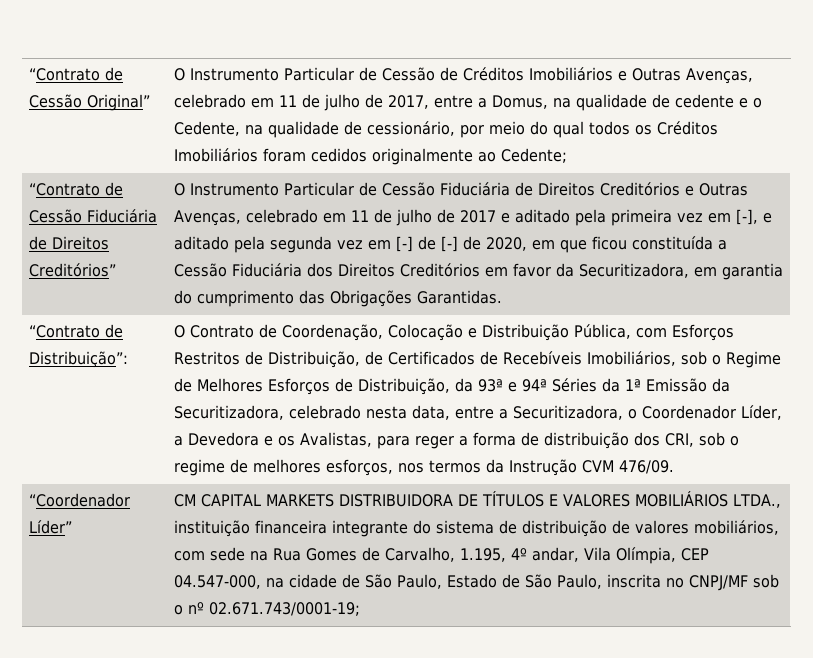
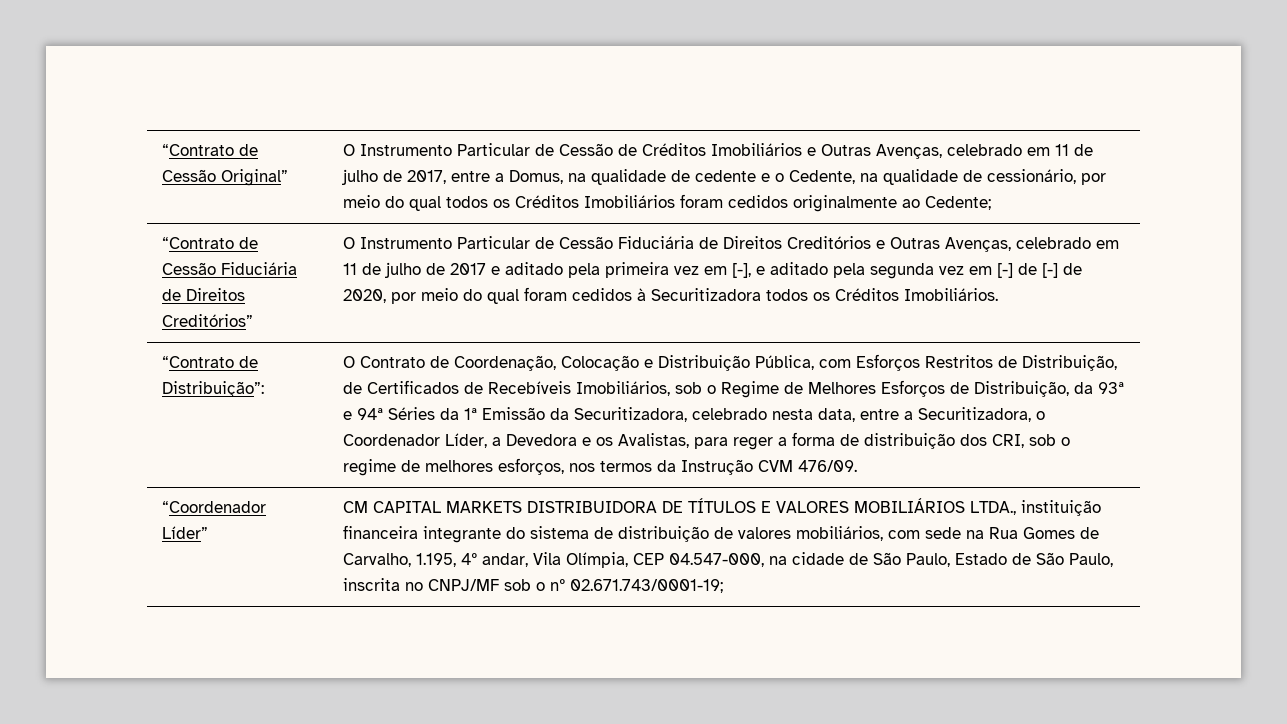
- O Instrumento Particular de Cessão Fiduciária de Direitos Creditórios e Outras Avenças, celebrado em 11 de julho de 2017 e aditado pela primeira vez em [-], e aditado pela segunda vez em [-] de [-] de 2020, em que ficou constituída a Cessão Fiduciária dos Direitos Creditórios em favor da Securitizadora, em garantia do cumprimento das Obrigações Garantidas.
+ O Instrumento Particular de Cessão Fiduciária de Direitos Creditórios e Outras Avenças, celebrado em 11 de julho de 2017 e aditado pela primeira vez em [-], e aditado pela segunda vez em [-] de [-] de 2020, por meio do qual foram cedidos à Securitizadora todos os Créditos Imobiliários.

